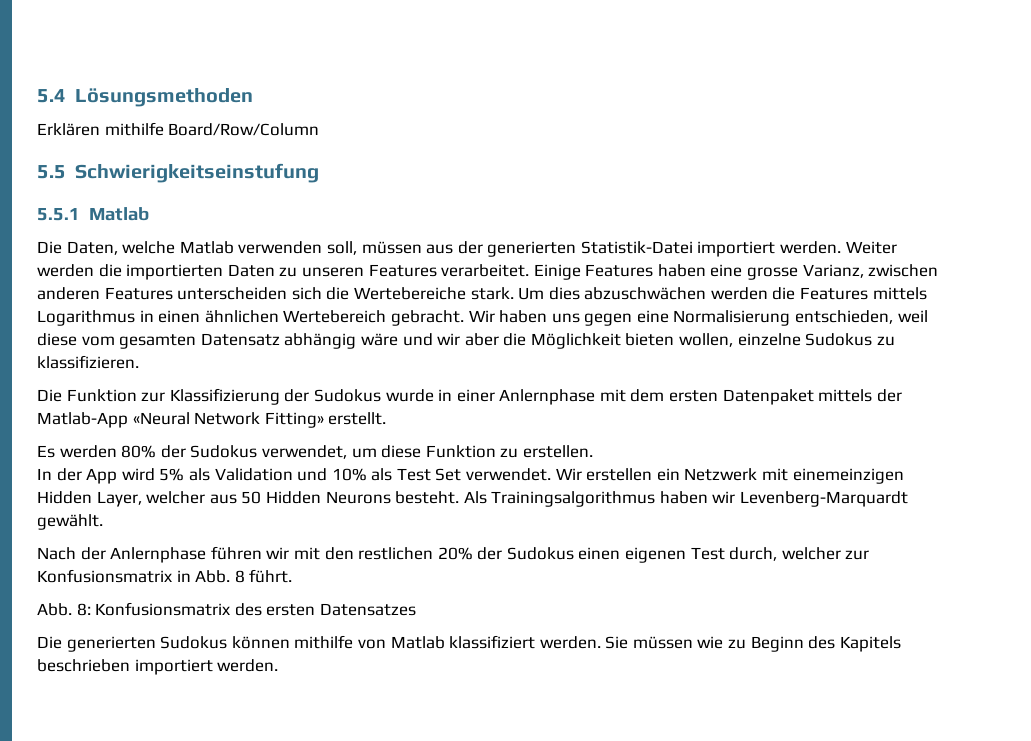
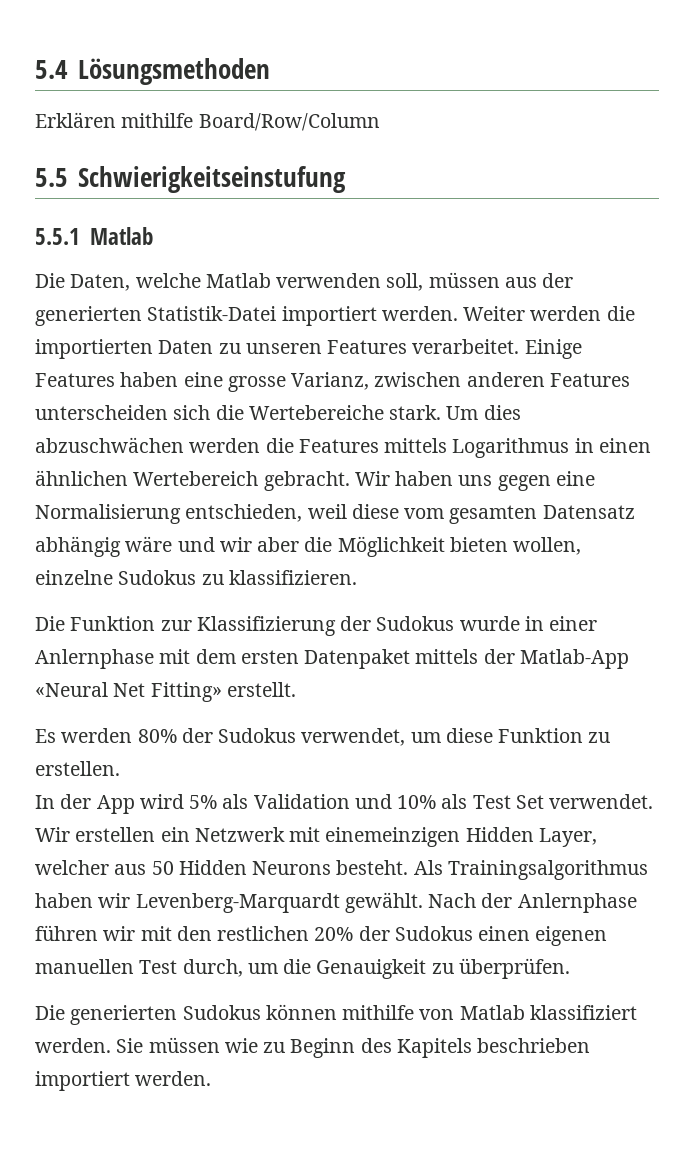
- Die Funktion zur Klassifizierung der Sudokus wurde in einer Anlernphase mit dem ersten Datenpaket mittels der Matlab-App «Neural Network Fitting» erstellt.
+ Die Funktion zur Klassifizierung der Sudokus wurde in einer Anlernphase mit dem ersten Datenpaket mittels der Matlab-App «Neural Net Fitting» erstellt.
- Als Trainingsalgorithmus haben wir Levenberg-Marquardt gewählt.
- Nach der Anlernphase führen wir mit den restlichen 20% der Sudokus einen eigenen Test durch, welcher zur Konfusionsmatrix in Abb. 8 führt.
- Abb. 8: Konfusionsmatrix des ersten Datensatzes
+ Als Trainingsalgorithmus haben wir Levenberg-Marquardt gewählt. Nach der Anlernphase führen wir mit den restlichen 20% der Sudokus einen eigenen manuellen Test durch, um die Genauigkeit zu überprüfen.

